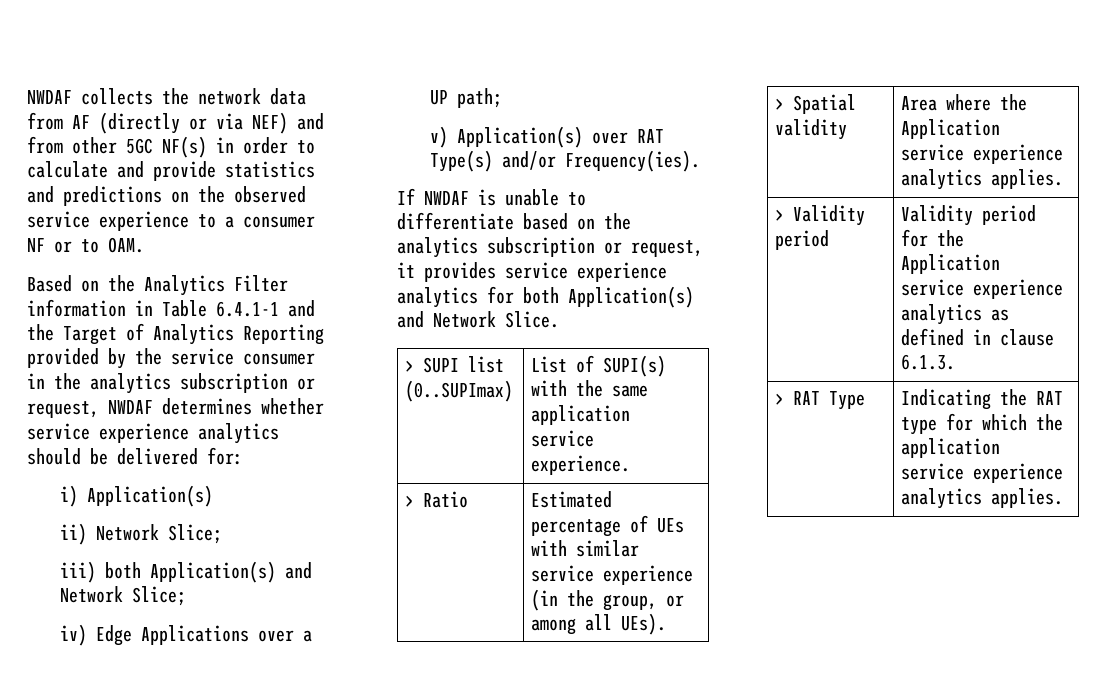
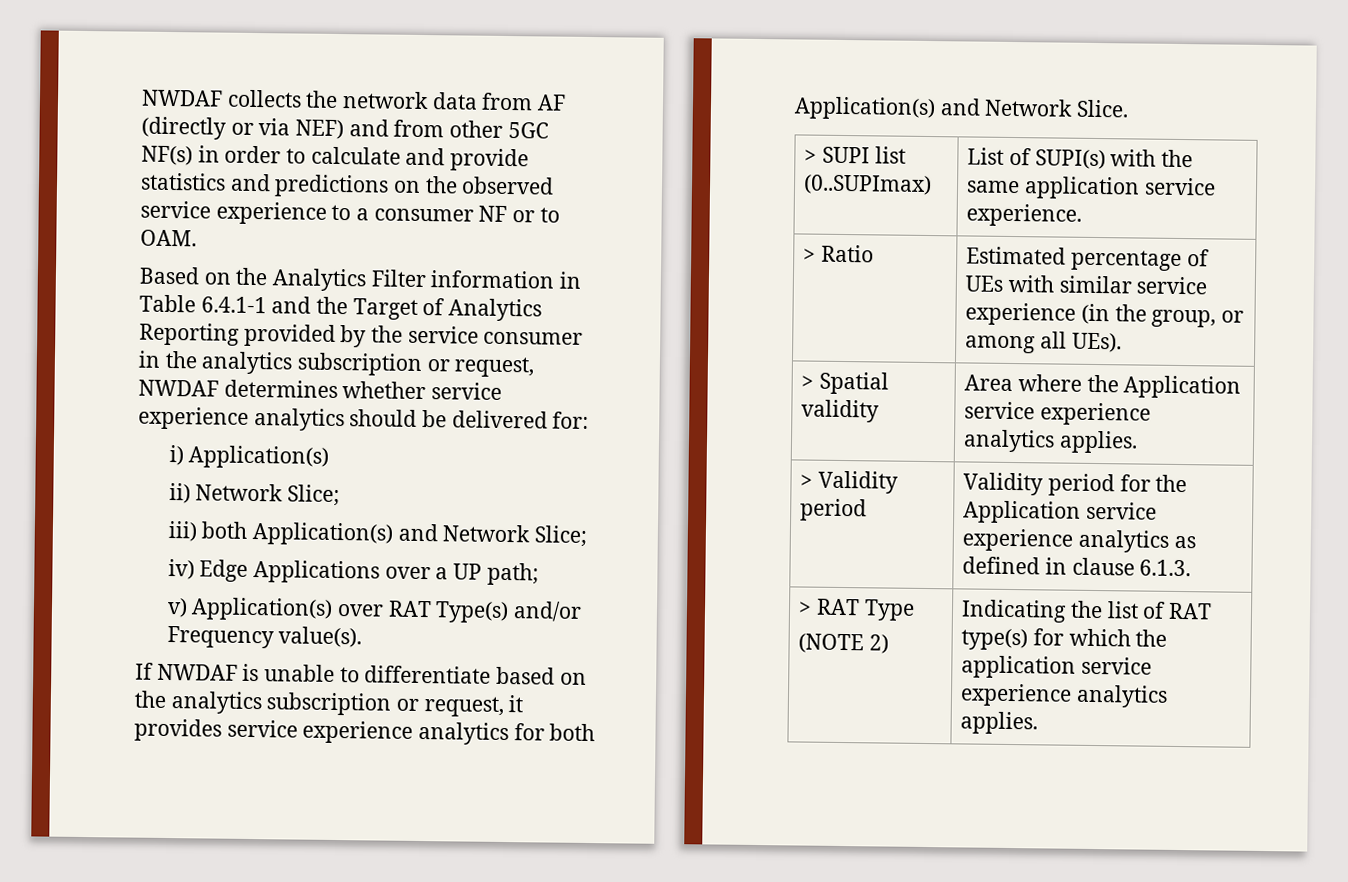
- v) Application(s) over RAT Type(s) and/or Frequency(ies).
+ v) Application(s) over RAT Type(s) and/or Frequency value(s).
- > RAT Type | Indicating the RAT type for which the application service experience analytics applies.
+ > RAT Type
+ (NOTE 2) | Indicating the list of RAT type(s) for which the application service experience analytics applies.

